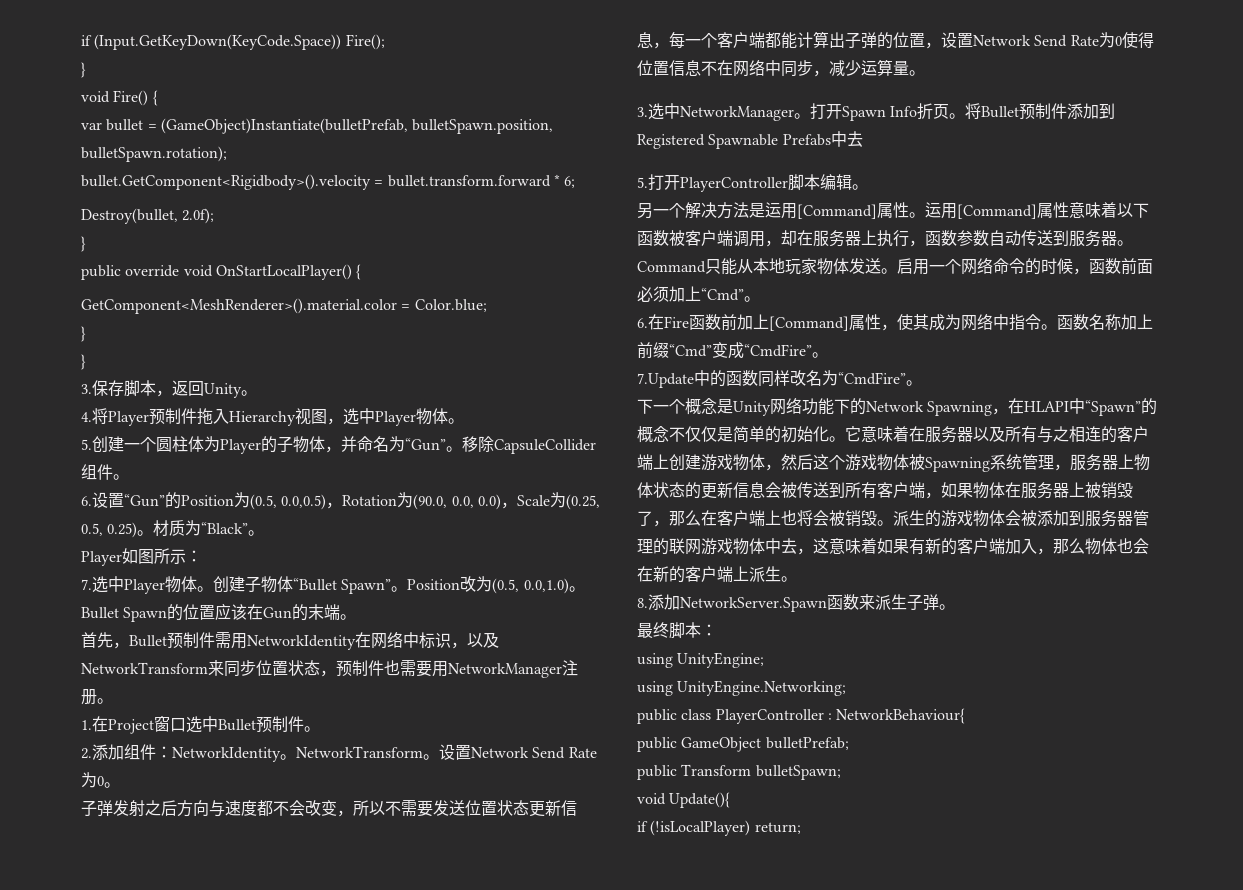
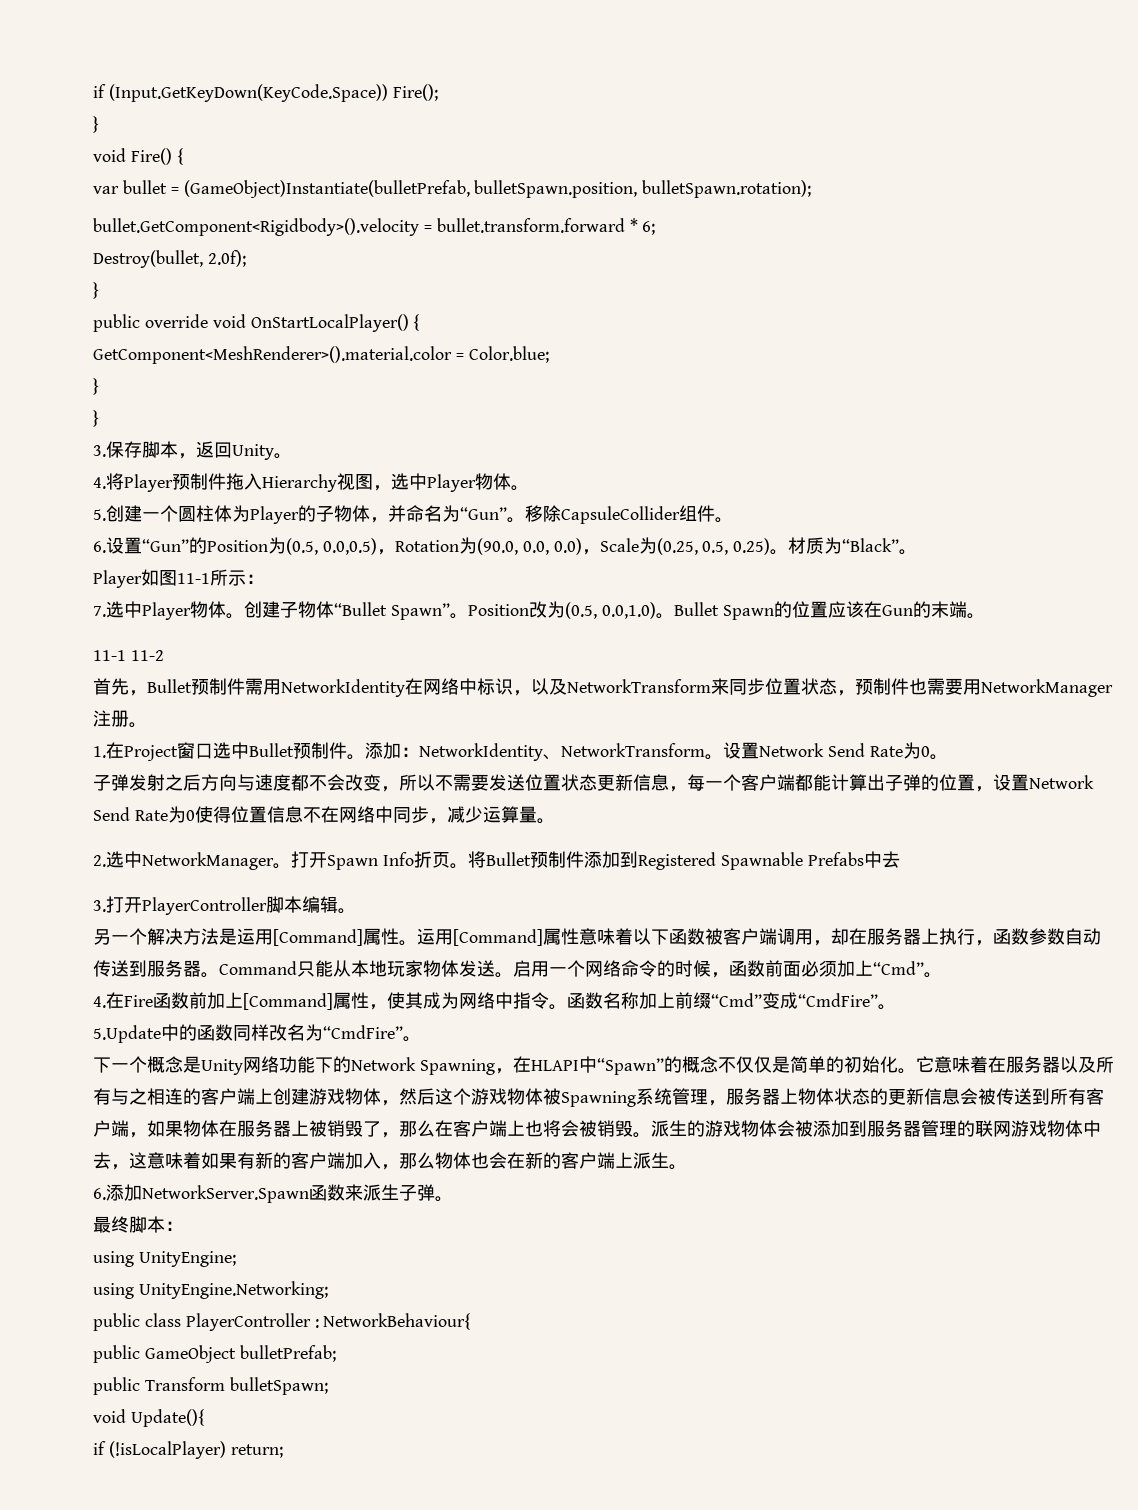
- Player如图所示：
+ Player如图11-1所示：
+ 11-1 11-2
- 1.在Project窗口选中Bullet预制件。
- 2.添加组件：NetworkIdentity。NetworkTransform。
+ 1.在Project窗口选中Bullet预制件。添加：NetworkIdentity、NetworkTransform。
- 3.选中NetworkManager。
+ 2.选中NetworkManager。
- 5.打开PlayerController脚本编辑。
+ 3.打开PlayerController脚本编辑。
- 6.在Fire函数前加上[Command]属性，使其成为网络中指令。
+ 4.在Fire函数前加上[Command]属性，使其成为网络中指令。
- 7.Update中的函数同样改名为“CmdFire”。
+ 5.Update中的函数同样改名为“CmdFire”。
- 8.添加NetworkServer.Spawn函数来派生子弹。
+ 6.添加NetworkServer.Spawn函数来派生子弹。

